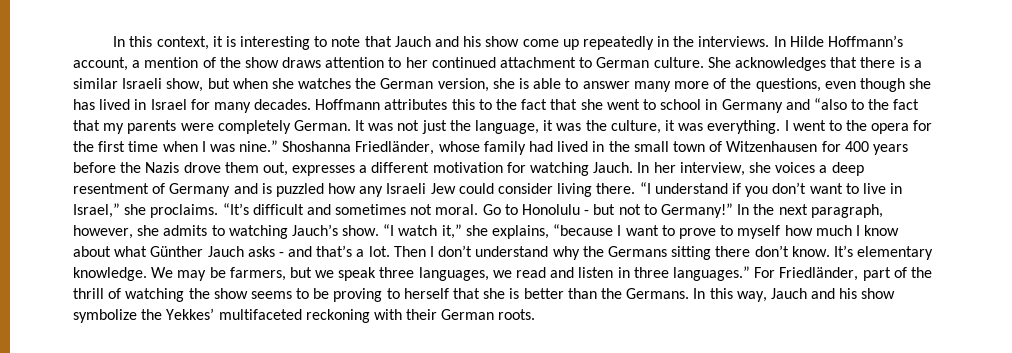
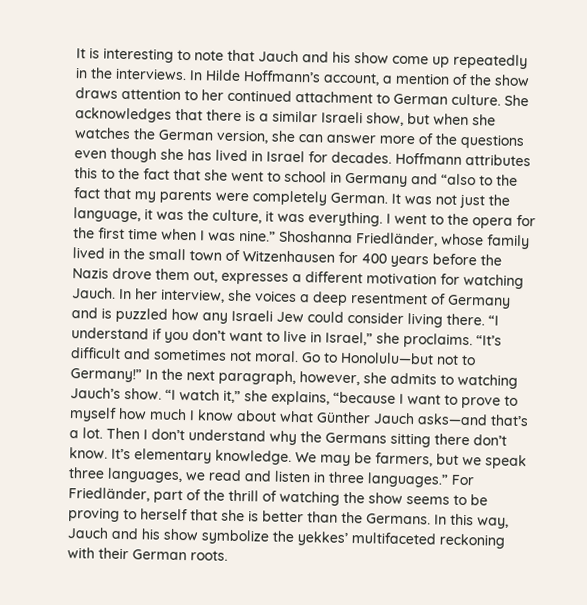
- In this context, it is interesting to note that Jauch and his show come up repeatedly in the interviews.
+ It is interesting to note that Jauch and his show come up repeatedly in the interviews.
- She acknowledges that there is a similar Israeli show, but when she watches the German version, she is able to answer many more of the questions, even though she has lived in Israel for many decades.
+ She acknowledges that there is a similar Israeli show, but when she watches the German version, she can answer more of the questions even though she has lived in Israel for decades.
- Shoshanna Friedländer, whose family had lived in the small town of Witzenhausen for 400 years before the Nazis drove them out, expresses a different motivation for watching Jauch.
+ Shoshanna Friedländer, whose family lived in the small town of Witzenhausen for 400 years before the Nazis drove them out, expresses a different motivation for watching Jauch.
- Go to Honolulu - but not to Germany!”
+ Go to Honolulu—but not to Germany!”
- “I watch it,” she explains, “because I want to prove to myself how much I know about what Günther Jauch asks - and that’s a lot.
+ “I watch it,” she explains, “because I want to prove to myself how much I know about what Günther Jauch asks—and that’s a lot.
- In this way, Jauch and his show symbolize the Yekkes’ multifaceted reckoning with their German roots.
+ In this way, Jauch and his show symbolize the yekkes’ multifaceted reckoning with their German roots.

